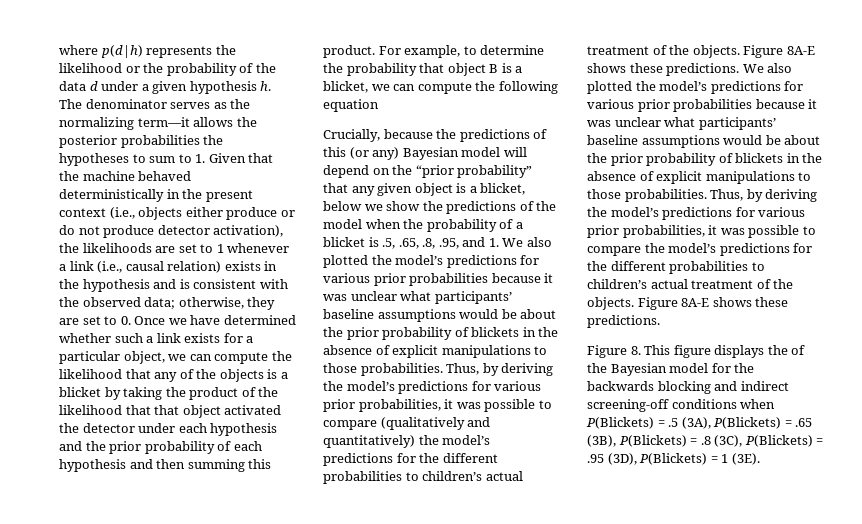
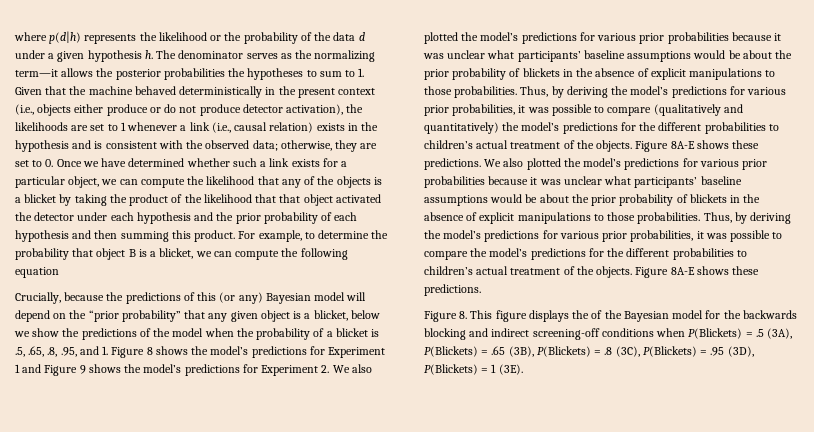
- Crucially, because the predictions of this (or any) Bayesian model will depend on the “prior probability” that any given object is a blicket, below we show the predictions of the model when the probability of a blicket is .5, .65, .8, .95, and 1. We also plotted the model’s predictions for various prior probabilities because it was unclear what participants’ baseline assumptions would be about the prior probability of blickets in the absence of explicit manipulations to those probabilities.
+ Crucially, because the predictions of this (or any) Bayesian model will depend on the “prior probability” that any given object is a blicket, below we show the predictions of the model when the probability of a blicket is .5, .65, .8, .95, and 1. Figure 8 shows the model’s predictions for Experiment 1 and Figure 9 shows the model’s predictions for Experiment 2. We also plotted the model’s predictions for various prior probabilities because it was unclear what participants’ baseline assumptions would be about the prior probability of blickets in the absence of explicit manipulations to those probabilities.

